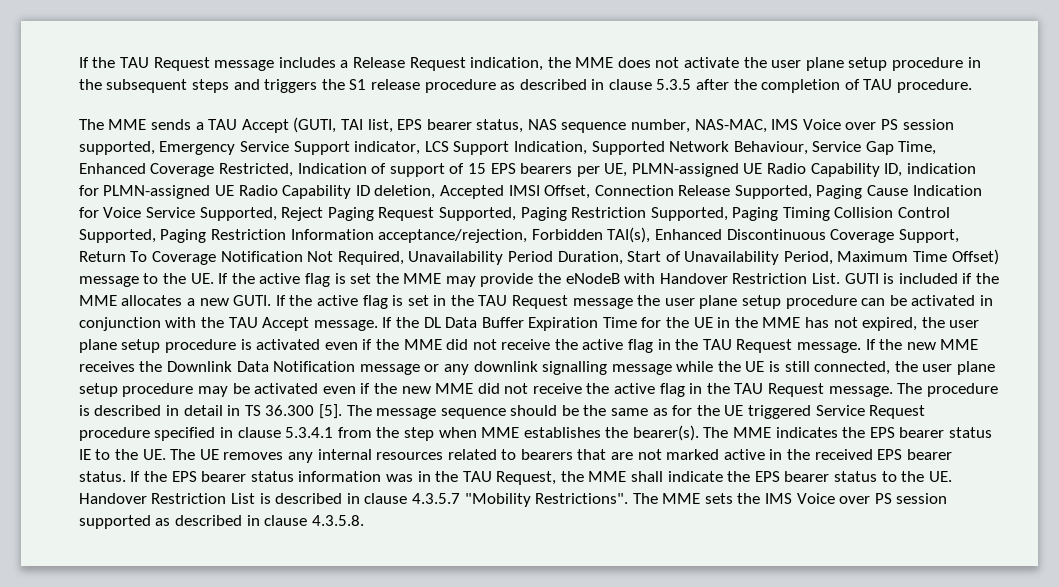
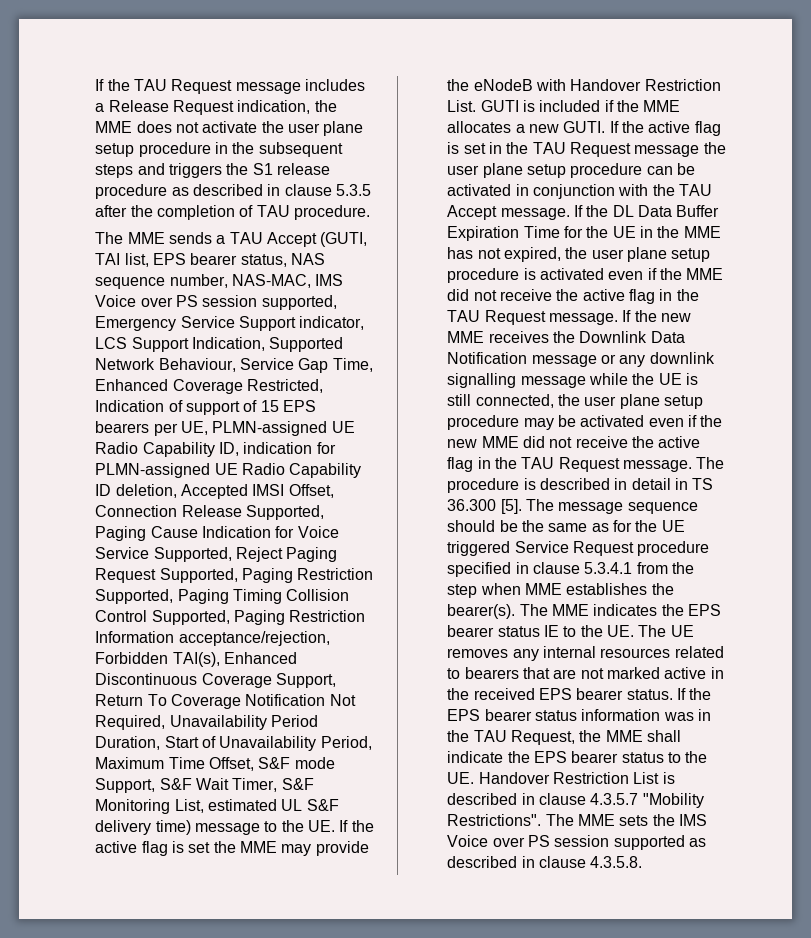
- The MME sends a TAU Accept (GUTI, TAI list, EPS bearer status, NAS sequence number, NAS-MAC, IMS Voice over PS session supported, Emergency Service Support indicator, LCS Support Indication, Supported Network Behaviour, Service Gap Time, Enhanced Coverage Restricted, Indication of support of 15 EPS bearers per UE, PLMN-assigned UE Radio Capability ID, indication for PLMN-assigned UE Radio Capability ID deletion, Accepted IMSI Offset, Connection Release Supported, Paging Cause Indication for Voice Service Supported, Reject Paging Request Supported, Paging Restriction Supported, Paging Timing Collision Control Supported, Paging Restriction Information acceptance/rejection, Forbidden TAI(s), Enhanced Discontinuous Coverage Support, Return To Coverage Notification Not Required, Unavailability Period Duration, Start of Unavailability Period, Maximum Time Offset) message to the UE. If the active flag is set the MME may provide the eNodeB with Handover Restriction List.
+ The MME sends a TAU Accept (GUTI, TAI list, EPS bearer status, NAS sequence number, NAS-MAC, IMS Voice over PS session supported, Emergency Service Support indicator, LCS Support Indication, Supported Network Behaviour, Service Gap Time, Enhanced Coverage Restricted, Indication of support of 15 EPS bearers per UE, PLMN-assigned UE Radio Capability ID, indication for PLMN-assigned UE Radio Capability ID deletion, Accepted IMSI Offset, Connection Release Supported, Paging Cause Indication for Voice Service Supported, Reject Paging Request Supported, Paging Restriction Supported, Paging Timing Collision Control Supported, Paging Restriction Information acceptance/rejection, Forbidden TAI(s), Enhanced Discontinuous Coverage Support, Return To Coverage Notification Not Required, Unavailability Period Duration, Start of Unavailability Period, Maximum Time Offset, S&F mode Support, S&F Wait Timer, S&F Monitoring List, estimated UL S&F delivery time) message to the UE. If the active flag is set the MME may provide the eNodeB with Handover Restriction List.

